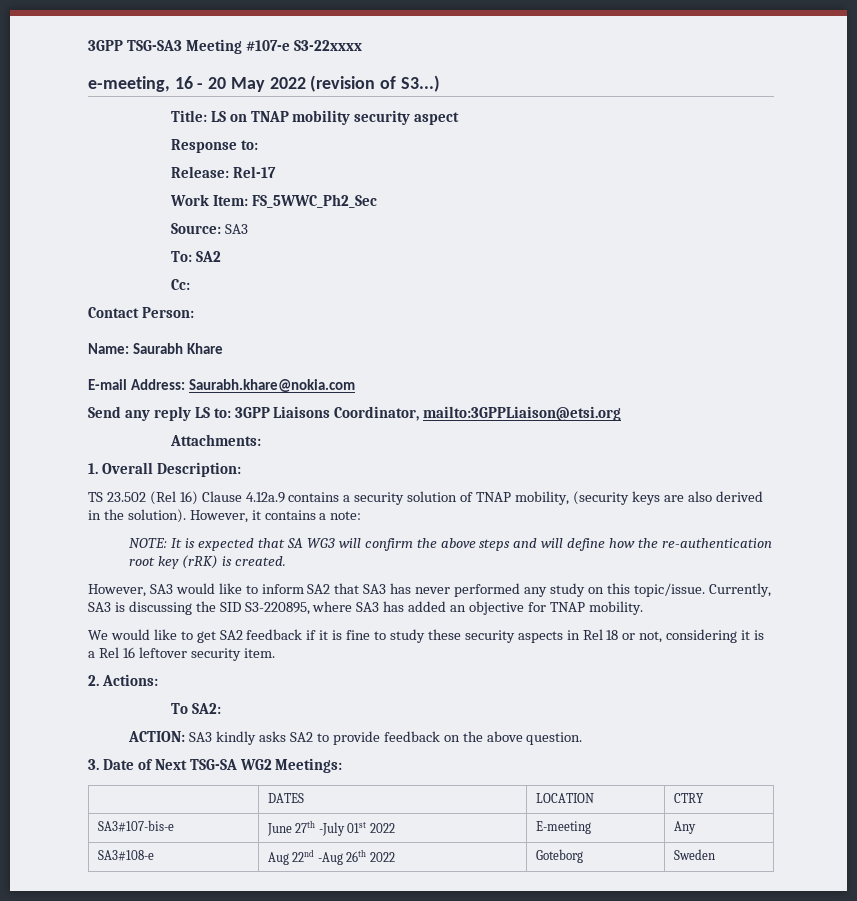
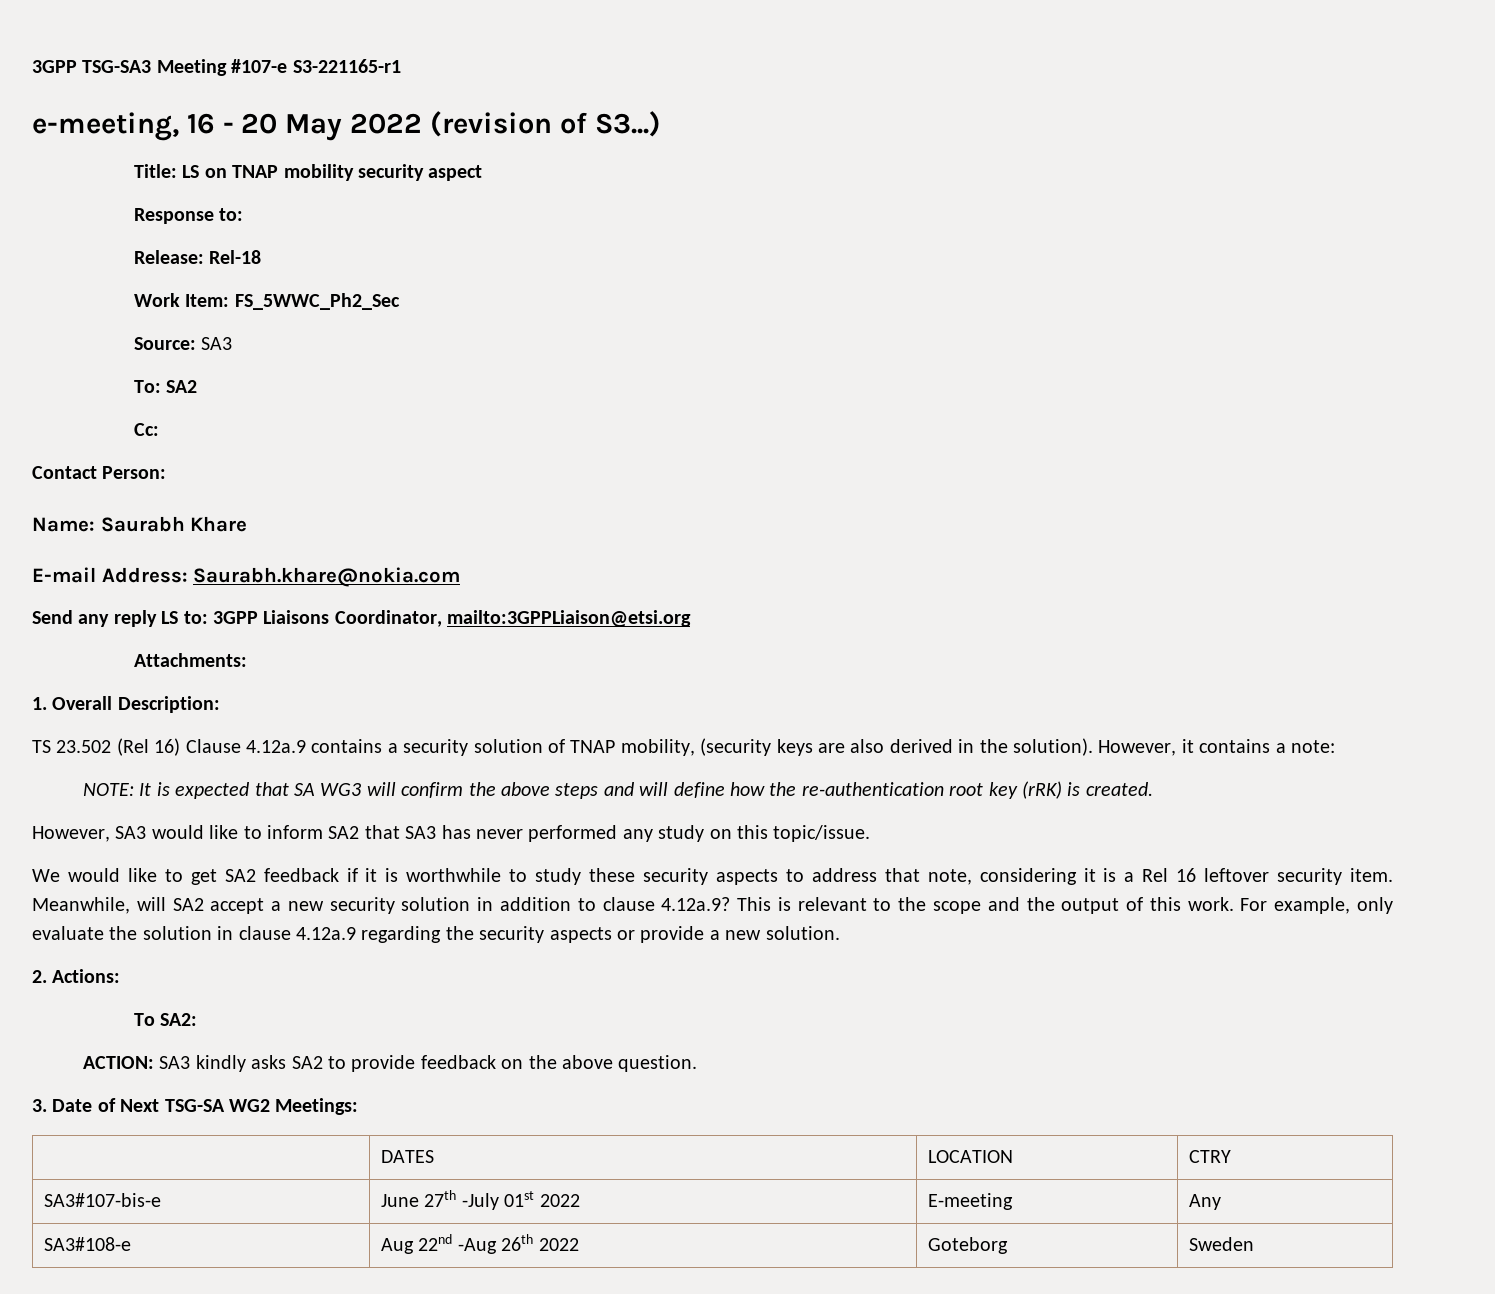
- 3GPP TSG-SA3 Meeting #107-e S3-22xxxx
+ 3GPP TSG-SA3 Meeting #107-e S3-221165-r1
- Release: Rel-17
+ Release: Rel-18
- Currently, SA3 is discussing the SID S3-220895, where SA3 has added an objective for TNAP mobility.
- We would like to get SA2 feedback if it is fine to study these security aspects in Rel 18 or not, considering it is a Rel 16 leftover security item.
+ We would like to get SA2 feedback if it is worthwhile to study these security aspects to address that note, considering it is a Rel 16 leftover security item. Meanwhile, will SA2 accept a new security solution in addition to clause 4.12a.9? This is relevant to the scope and the output of this work. For example, only evaluate the solution in clause 4.12a.9 regarding the security aspects or provide a new solution.

